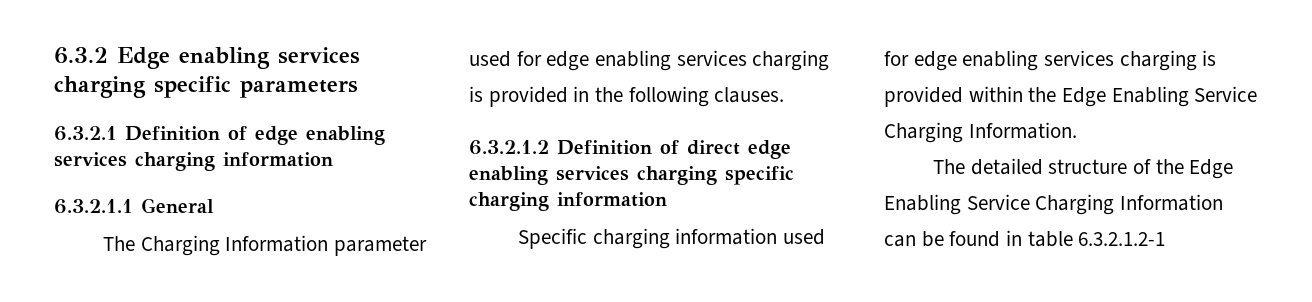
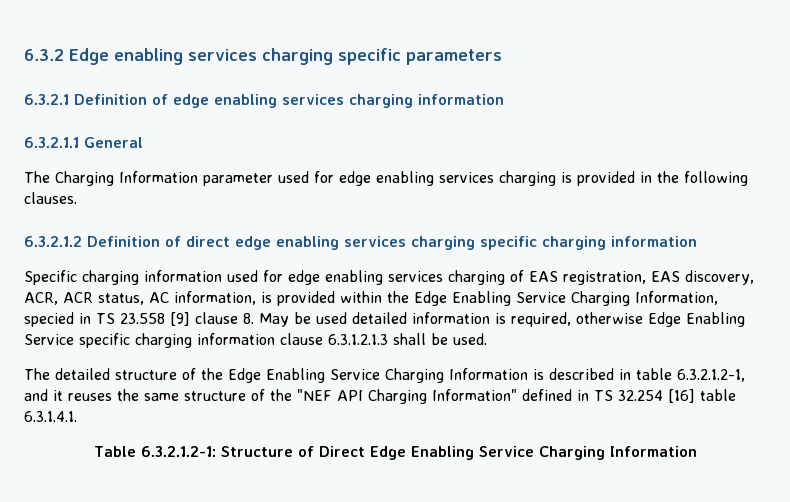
- Specific charging information used for edge enabling services charging is provided within the Edge Enabling Service Charging Information.
+ Specific charging information used for edge enabling services charging of EAS registration, EAS discovery, ACR, ACR status, AC information, is provided within the Edge Enabling Service Charging Information, specied in TS 23.558 [9] clause 8. May be used detailed information is required, otherwise Edge Enabling Service specific charging information clause 6.3.1.2.1.3 shall be used.
- The detailed structure of the Edge Enabling Service Charging Information can be found in table 6.3.2.1.2-1
+ The detailed structure of the Edge Enabling Service Charging Information is described in table 6.3.2.1.2-1, and it reuses the same structure of the "NEF API Charging Information" defined in TS 32.254 [16] table 6.3.1.4.1.
+ Table 6.3.2.1.2-1: Structure of Direct Edge Enabling Service Charging Information

